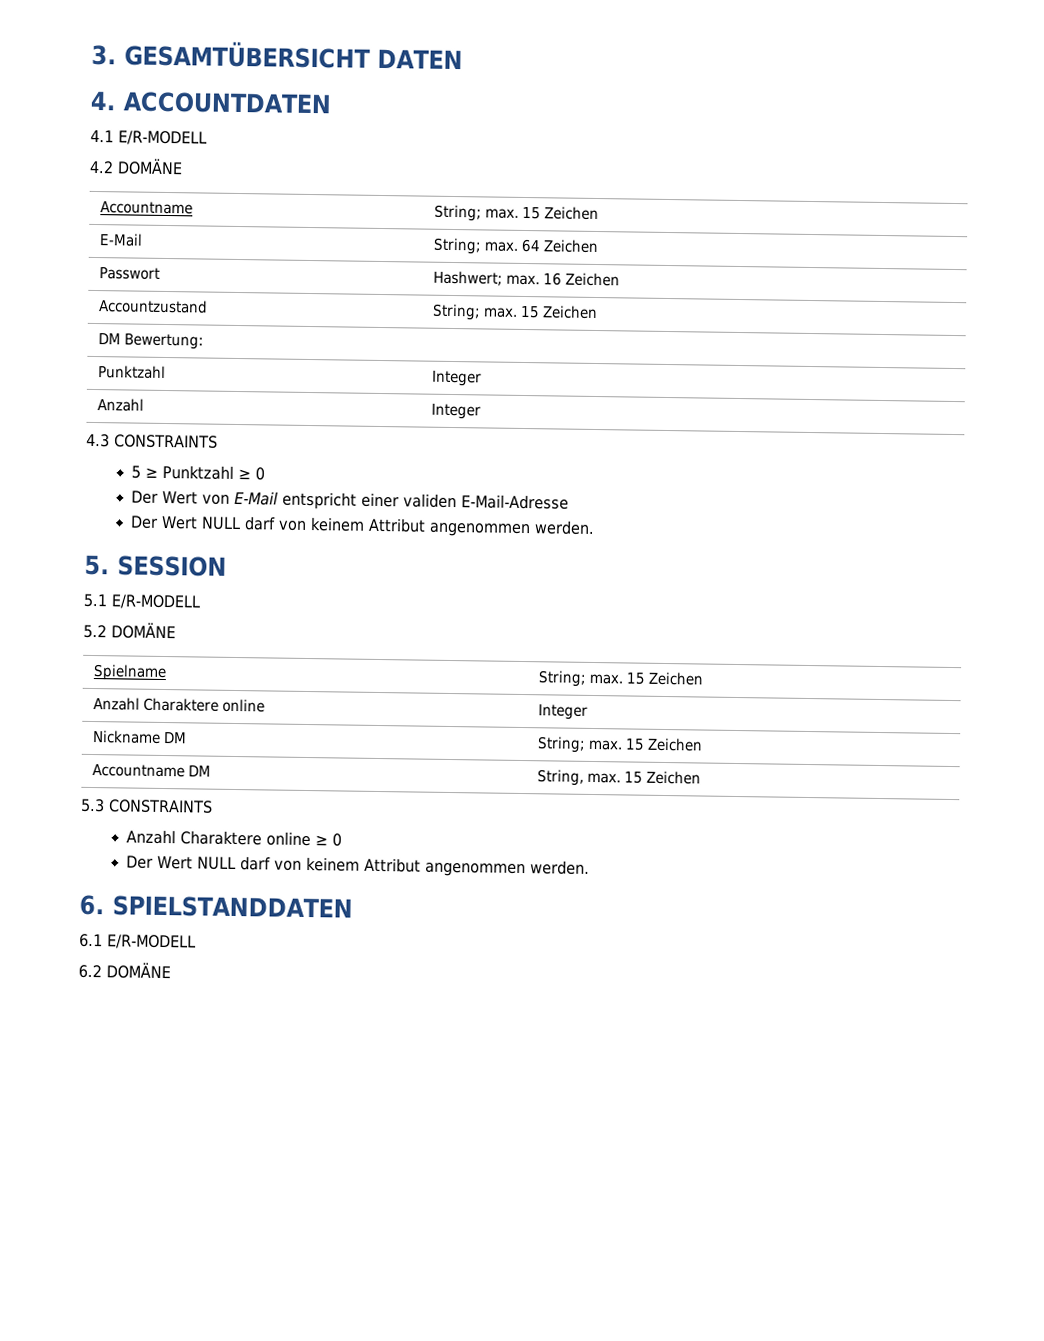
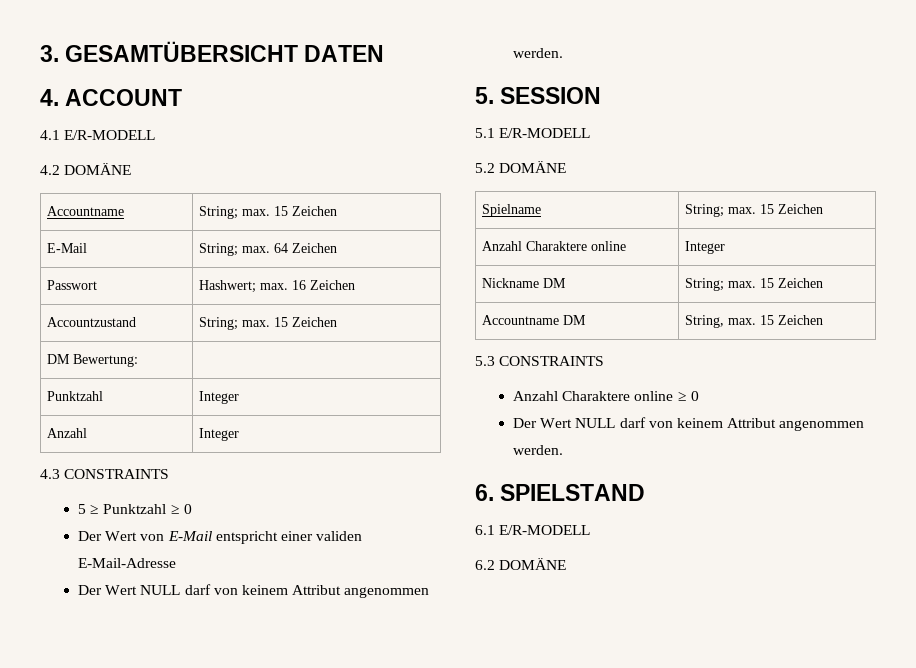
- 4. ACCOUNTDATEN
+ 4. ACCOUNT
- 6. SPIELSTANDDATEN
+ 6. SPIELSTAND

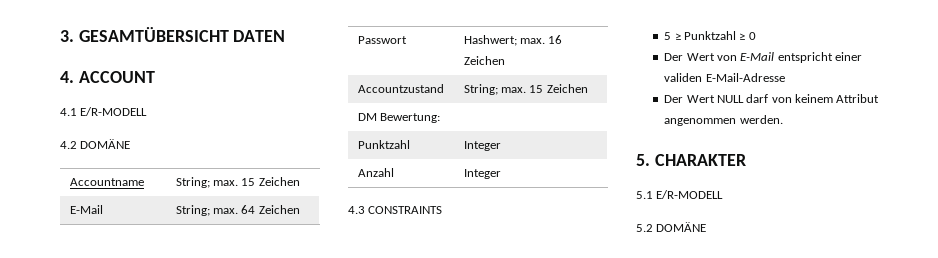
- 5. SESSION
+ 5. CHARAKTER
- Spielname | String; max. 15 Zeichen
- Anzahl Charaktere online | Integer
- Nickname DM | String; max. 15 Zeichen
- Accountname DM | String, max. 15 Zeichen
- 5.3 CONSTRAINTS
- Anzahl Charaktere online ≥ 0
- Der Wert NULL darf von keinem Attribut angenommen werden.
- 6. SPIELSTAND
- 6.1 E/R-MODELL
- 6.2 DOMÄNE

